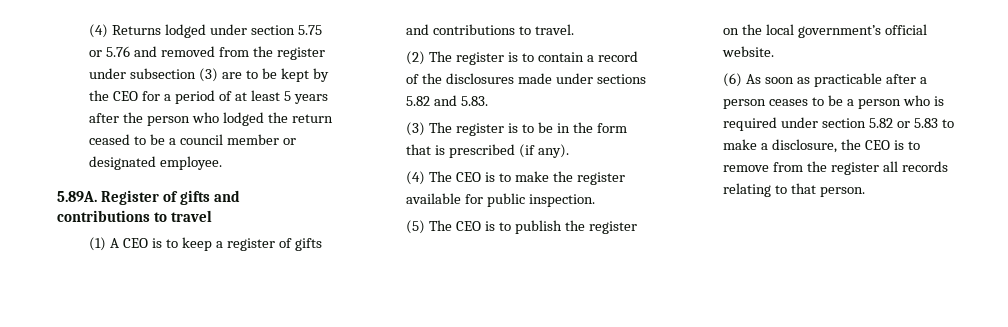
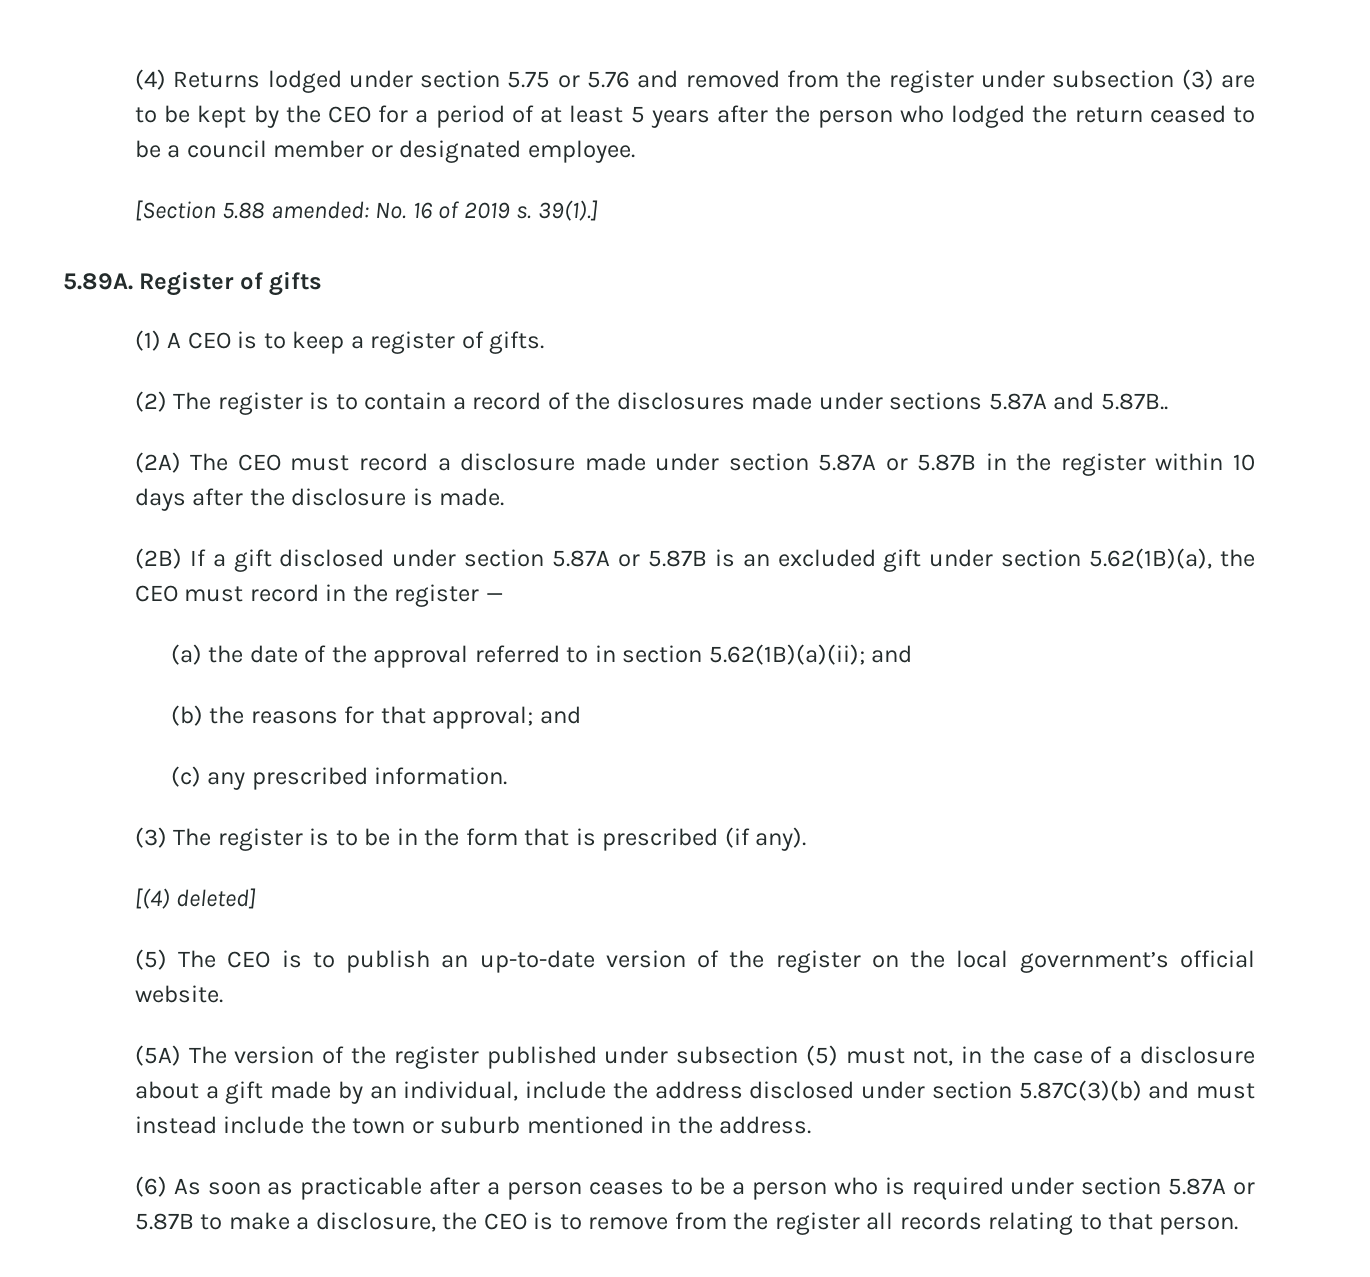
+ [Section 5.88 amended: No. 16 of 2019 s. 39(1).]
- 5.89A. Register of gifts and contributions to travel
+ 5.89A. Register of gifts
- (1) A CEO is to keep a register of gifts and contributions to travel.
+ (1) A CEO is to keep a register of gifts.
- (2) The register is to contain a record of the disclosures made under sections 5.82 and 5.83.
+ (2) The register is to contain a record of the disclosures made under sections 5.87A and 5.87B..
+ (2A) The CEO must record a disclosure made under section 5.87A or 5.87B in the register within 10 days after the disclosure is made.
+ (2B) If a gift disclosed under section 5.87A or 5.87B is an excluded gift under section 5.62(1B)(a), the CEO must record in the register —
+ (a) the date of the approval referred to in section 5.62(1B)(a)(ii); and
+ (b) the reasons for that approval; and
+ (c) any prescribed information.
- (4) The CEO is to make the register available for public inspection.
+ [(4) deleted]
- (5) The CEO is to publish the register on the local government’s official website.
+ (5) The CEO is to publish an up-to-date version of the register on the local government’s official website.
+ (5A) The version of the register published under subsection (5) must not, in the case of a disclosure about a gift made by an individual, include the address disclosed under section 5.87C(3)(b) and must instead include the town or suburb mentioned in the address.
- (6) As soon as practicable after a person ceases to be a person who is required under section 5.82 or 5.83 to make a disclosure, the CEO is to remove from the register all records relating to that person.
+ (6) As soon as practicable after a person ceases to be a person who is required under section 5.87A or 5.87B to make a disclosure, the CEO is to remove from the register all records relating to that person.

